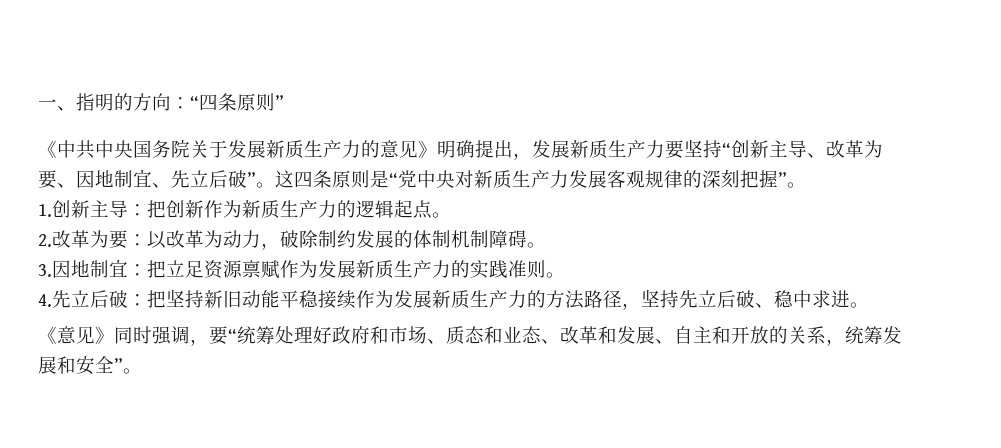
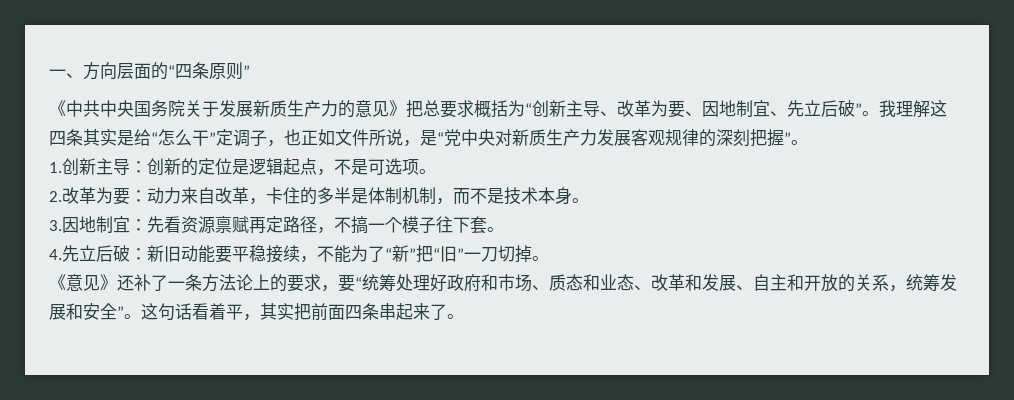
- 一、指明的方向：“四条原则”
+ 一、方向层面的“四条原则”
- 《中共中央国务院关于发展新质生产力的意见》明确提出，发展新质生产力要坚持“创新主导、改革为要、因地制宜、先立后破”。
+ 《中共中央国务院关于发展新质生产力的意见》把总要求概括为“创新主导、改革为要、因地制宜、先立后破”。
- 这四条原则是“党中央对新质生产力发展客观规律的深刻把握”。
+ 我理解这四条其实是给“怎么干”定调子，也正如文件所说，是“党中央对新质生产力发展客观规律的深刻把握”。
- 1.创新主导：把创新作为新质生产力的逻辑起点。
- 2.改革为要：以改革为动力，破除制约发展的体制机制障碍。
+ 1.创新主导：创新的定位是逻辑起点，不是可选项。
+ 2.改革为要：动力来自改革，卡住的多半是体制机制，而不是技术本身。
- 3.因地制宜：把立足资源禀赋作为发展新质生产力的实践准则。
+ 3.因地制宜：先看资源禀赋再定路径，不搞一个模子往下套。
- 4.先立后破：把坚持新旧动能平稳接续作为发展新质生产力的方法路径，坚持先立后破、稳中求进。
- 《意见》同时强调，要“统筹处理好政府和市场、质态和业态、改革和发展、自主和开放的关系，统筹发展和安全”。
+ 4.先立后破：新旧动能要平稳接续，不能为了“新”把“旧”一刀切掉。
+ 《意见》还补了一条方法论上的要求，要“统筹处理好政府和市场、质态和业态、改革和发展、自主和开放的关系，统筹发展和安全”。
+ 这句话看着平，其实把前面四条串起来了。

